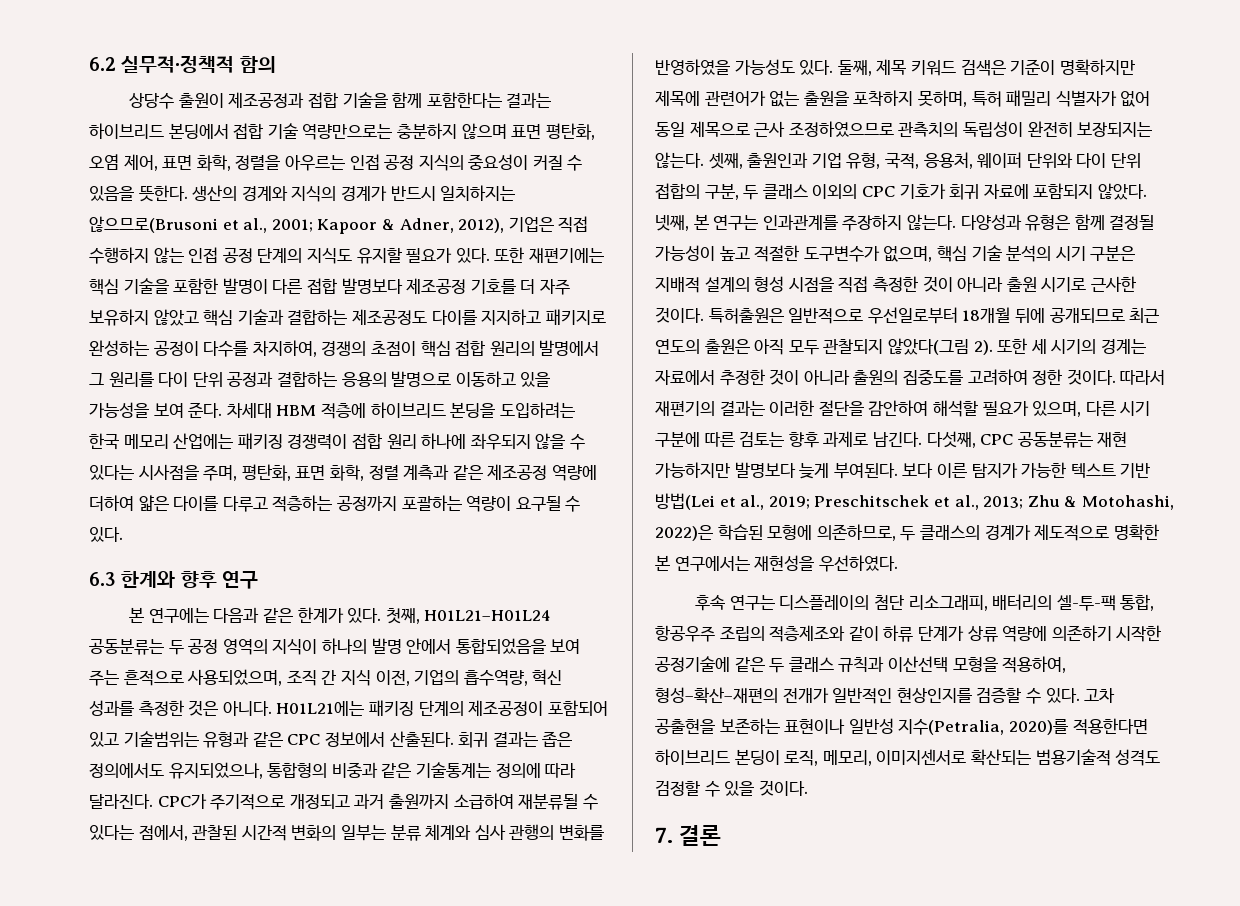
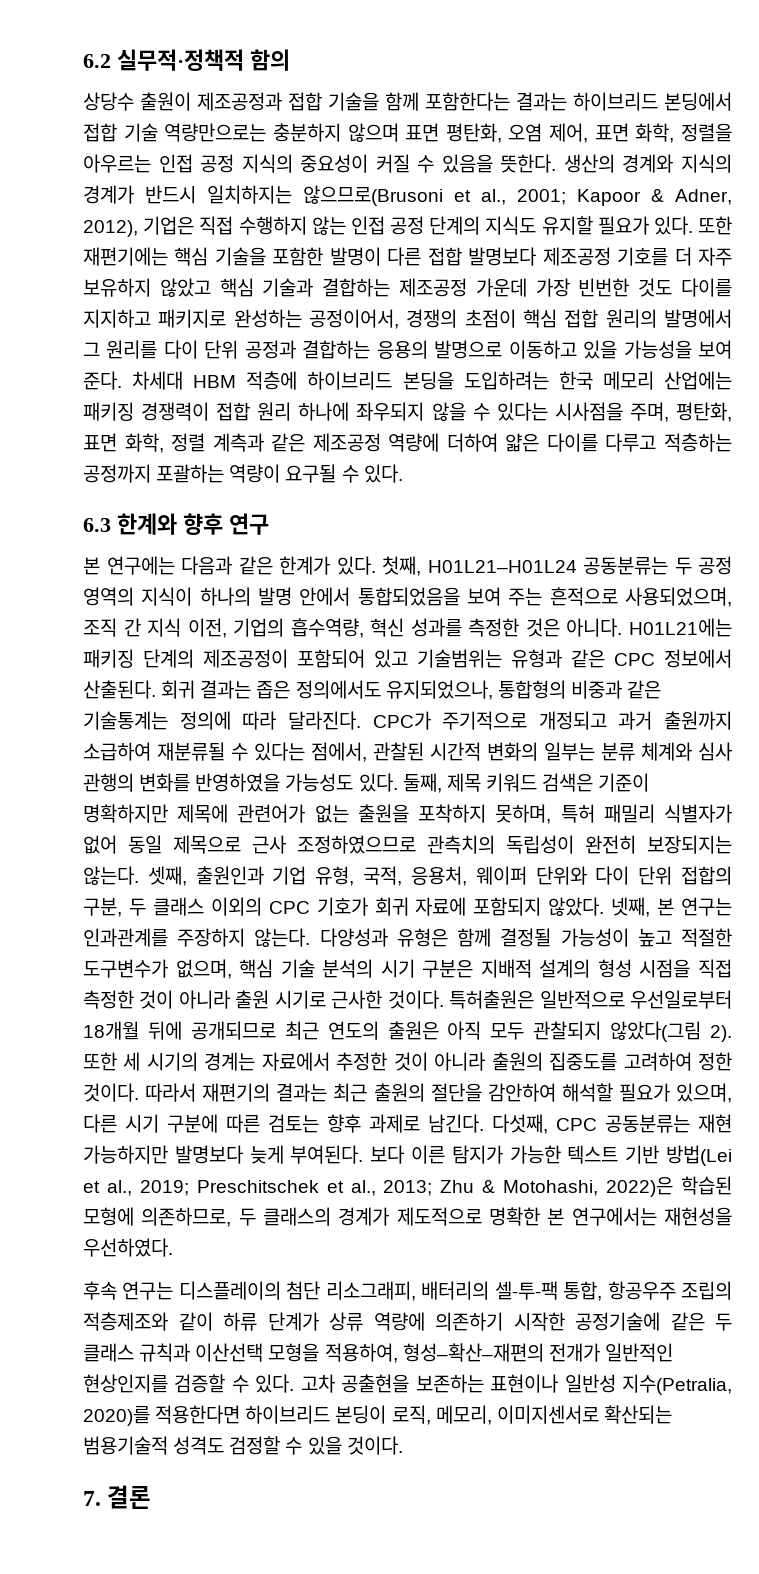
- 또한 재편기에는 핵심 기술을 포함한 발명이 다른 접합 발명보다 제조공정 기호를 더 자주 보유하지 않았고 핵심 기술과 결합하는 제조공정도 다이를 지지하고 패키지로 완성하는 공정이 다수를 차지하여, 경쟁의 초점이 핵심 접합 원리의 발명에서 그 원리를 다이 단위 공정과 결합하는 응용의 발명으로 이동하고 있을 가능성을 보여 준다.
+ 또한 재편기에는 핵심 기술을 포함한 발명이 다른 접합 발명보다 제조공정 기호를 더 자주 보유하지 않았고 핵심 기술과 결합하는 제조공정 가운데 가장 빈번한 것도 다이를 지지하고 패키지로 완성하는 공정이어서, 경쟁의 초점이 핵심 접합 원리의 발명에서 그 원리를 다이 단위 공정과 결합하는 응용의 발명으로 이동하고 있을 가능성을 보여 준다.
- 따라서 재편기의 결과는 이러한 절단을 감안하여 해석할 필요가 있으며, 다른 시기 구분에 따른 검토는 향후 과제로 남긴다.
+ 따라서 재편기의 결과는 최근 출원의 절단을 감안하여 해석할 필요가 있으며, 다른 시기 구분에 따른 검토는 향후 과제로 남긴다.

